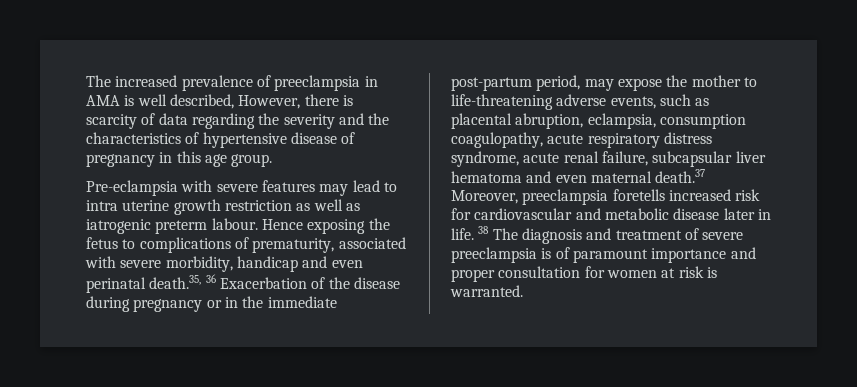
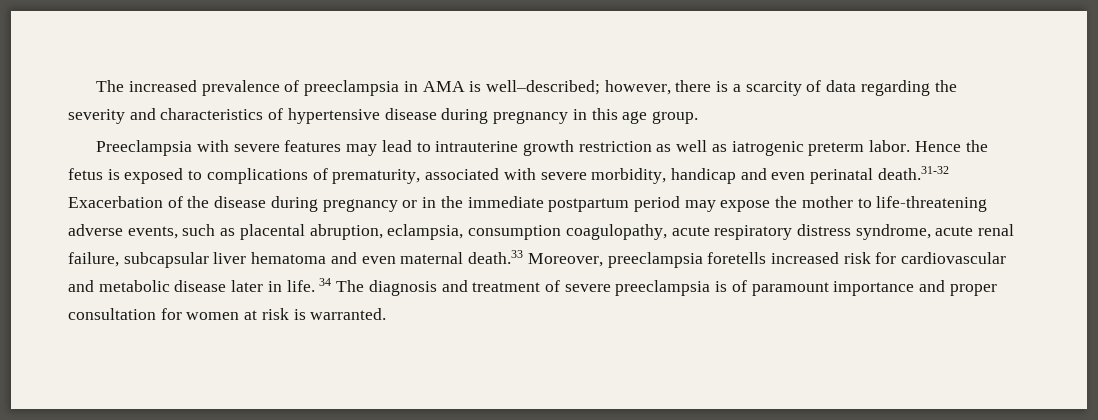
- The increased prevalence of preeclampsia in AMA is well described, However, there is scarcity of data regarding the severity and the characteristics of hypertensive disease of pregnancy in this age group.
+ The increased prevalence of preeclampsia in AMA is well–described; however, there is a scarcity of data regarding the severity and characteristics of hypertensive disease during pregnancy in this age group.
- Pre-eclampsia with severe features may lead to intra uterine growth restriction as well as iatrogenic preterm labour. Hence exposing the fetus to complications of prematurity, associated with severe morbidity, handicap and even perinatal death.35, 36 Exacerbation of the disease during pregnancy or in the immediate post-partum period, may expose the mother to life-threatening adverse events, such as placental abruption, eclampsia, consumption coagulopathy, acute respiratory distress syndrome, acute renal failure, subcapsular liver hematoma and even maternal death.37 Moreover, preeclampsia foretells increased risk for cardiovascular and metabolic disease later in life.
+ Preeclampsia with severe features may lead to intrauterine growth restriction as well as iatrogenic preterm labor. Hence the fetus is exposed to complications of prematurity, associated with severe morbidity, handicap and even perinatal death.31-32 Exacerbation of the disease during pregnancy or in the immediate postpartum period may expose the mother to life-threatening adverse events, such as placental abruption, eclampsia, consumption coagulopathy, acute respiratory distress syndrome, acute renal failure, subcapsular liver hematoma and even maternal death.33 Moreover, preeclampsia foretells increased risk for cardiovascular and metabolic disease later in life.
- 38 The diagnosis and treatment of severe preeclampsia is of paramount importance and proper consultation for women at risk is warranted.
+ 34 The diagnosis and treatment of severe preeclampsia is of paramount importance and proper consultation for women at risk is warranted.

